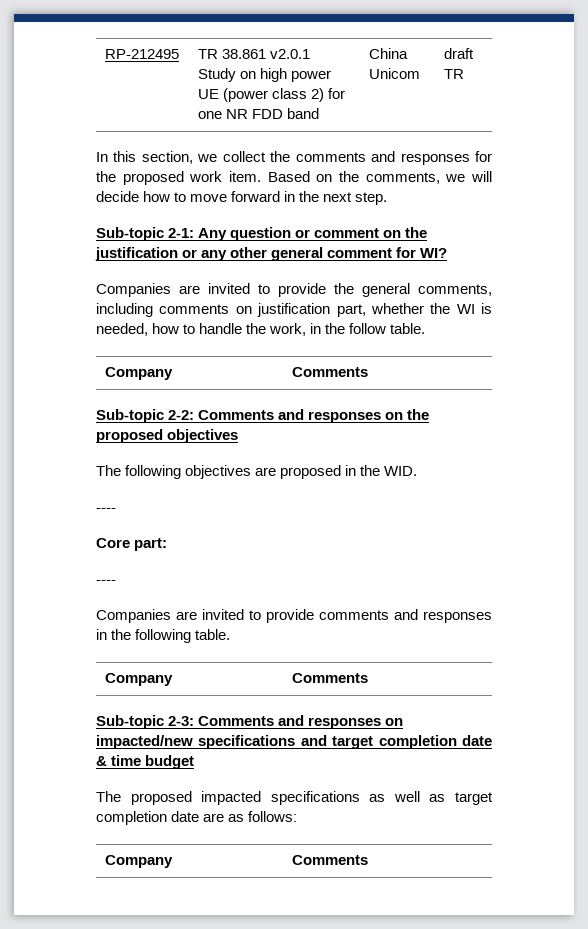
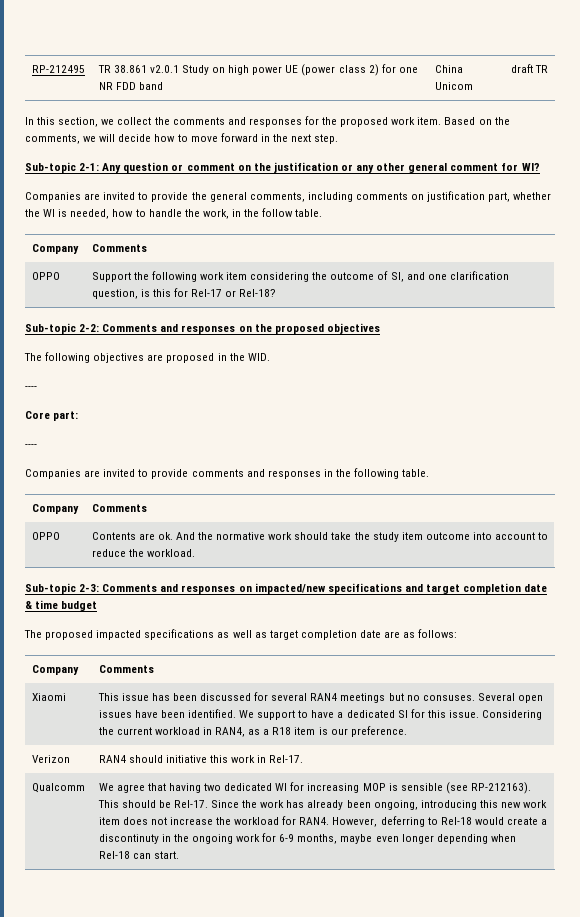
+ OPPO | Support the following work item considering the outcome of SI, and one clarification question, is this for Rel-17 or Rel-18?
+ OPPO | Contents are ok. And the normative work should take the study item outcome into account to reduce the workload.
+ Xiaomi | This issue has been discussed for several RAN4 meetings but no consuses. Several open issues have been identified. We support to have a dedicated SI for this issue. Considering the current workload in RAN4, as a R18 item is our preference.
+ Verizon | RAN4 should initiative this work in Rel-17.
+ Qualcomm | We agree that having two dedicated WI for increasing MOP is sensible (see RP-212163). This should be Rel-17. Since the work has already been ongoing, introducing this new work item does not increase the workload for RAN4. However, deferring to Rel-18 would create a discontinuty in the ongoing work for 6-9 months, maybe even longer depending when Rel-18 can start.

